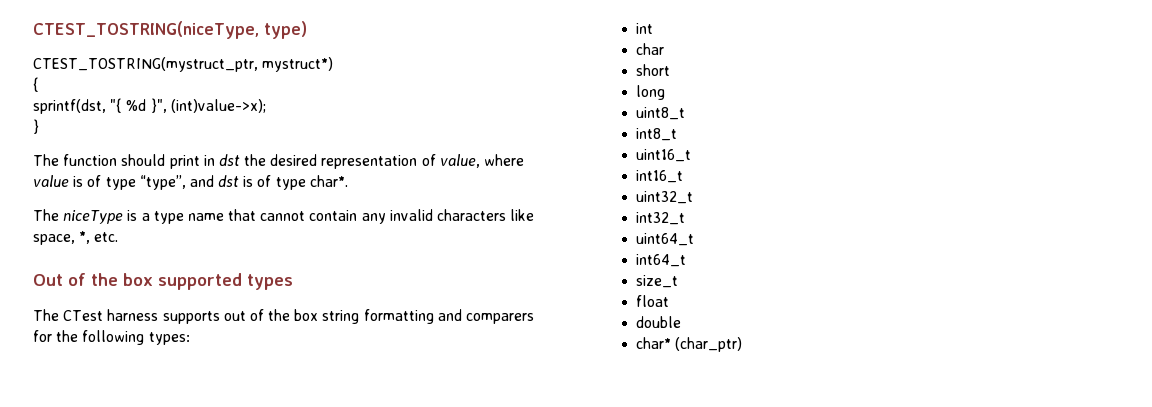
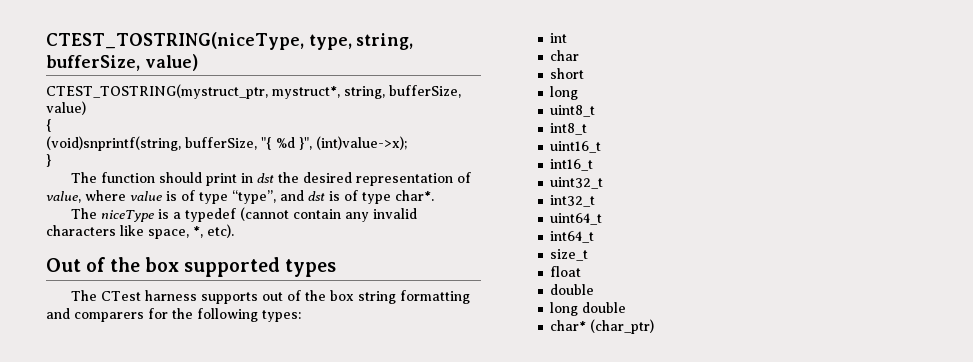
- CTEST_TOSTRING(niceType, type)
- CTEST_TOSTRING(mystruct_ptr, mystruct*)
+ CTEST_TOSTRING(niceType, type, string, bufferSize, value)
+ CTEST_TOSTRING(mystruct_ptr, mystruct*, string, bufferSize, value)
- sprintf(dst, "{ %d }", (int)value->x);
+ (void)snprintf(string, bufferSize, "{ %d }", (int)value->x);
- The niceType is a type name that cannot contain any invalid characters like space, *, etc.
+ The niceType is a typedef (cannot contain any invalid characters like space, *, etc).
+ long double

